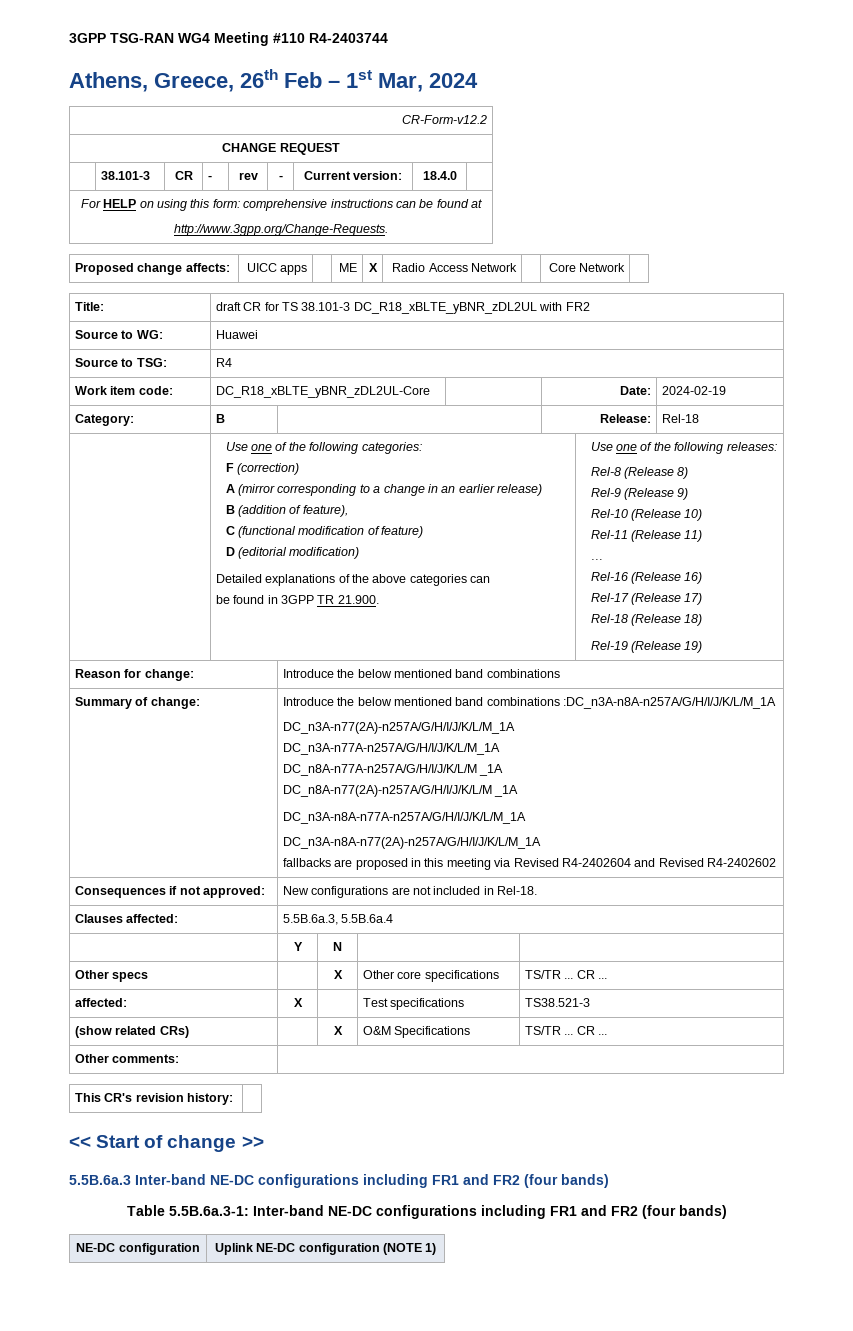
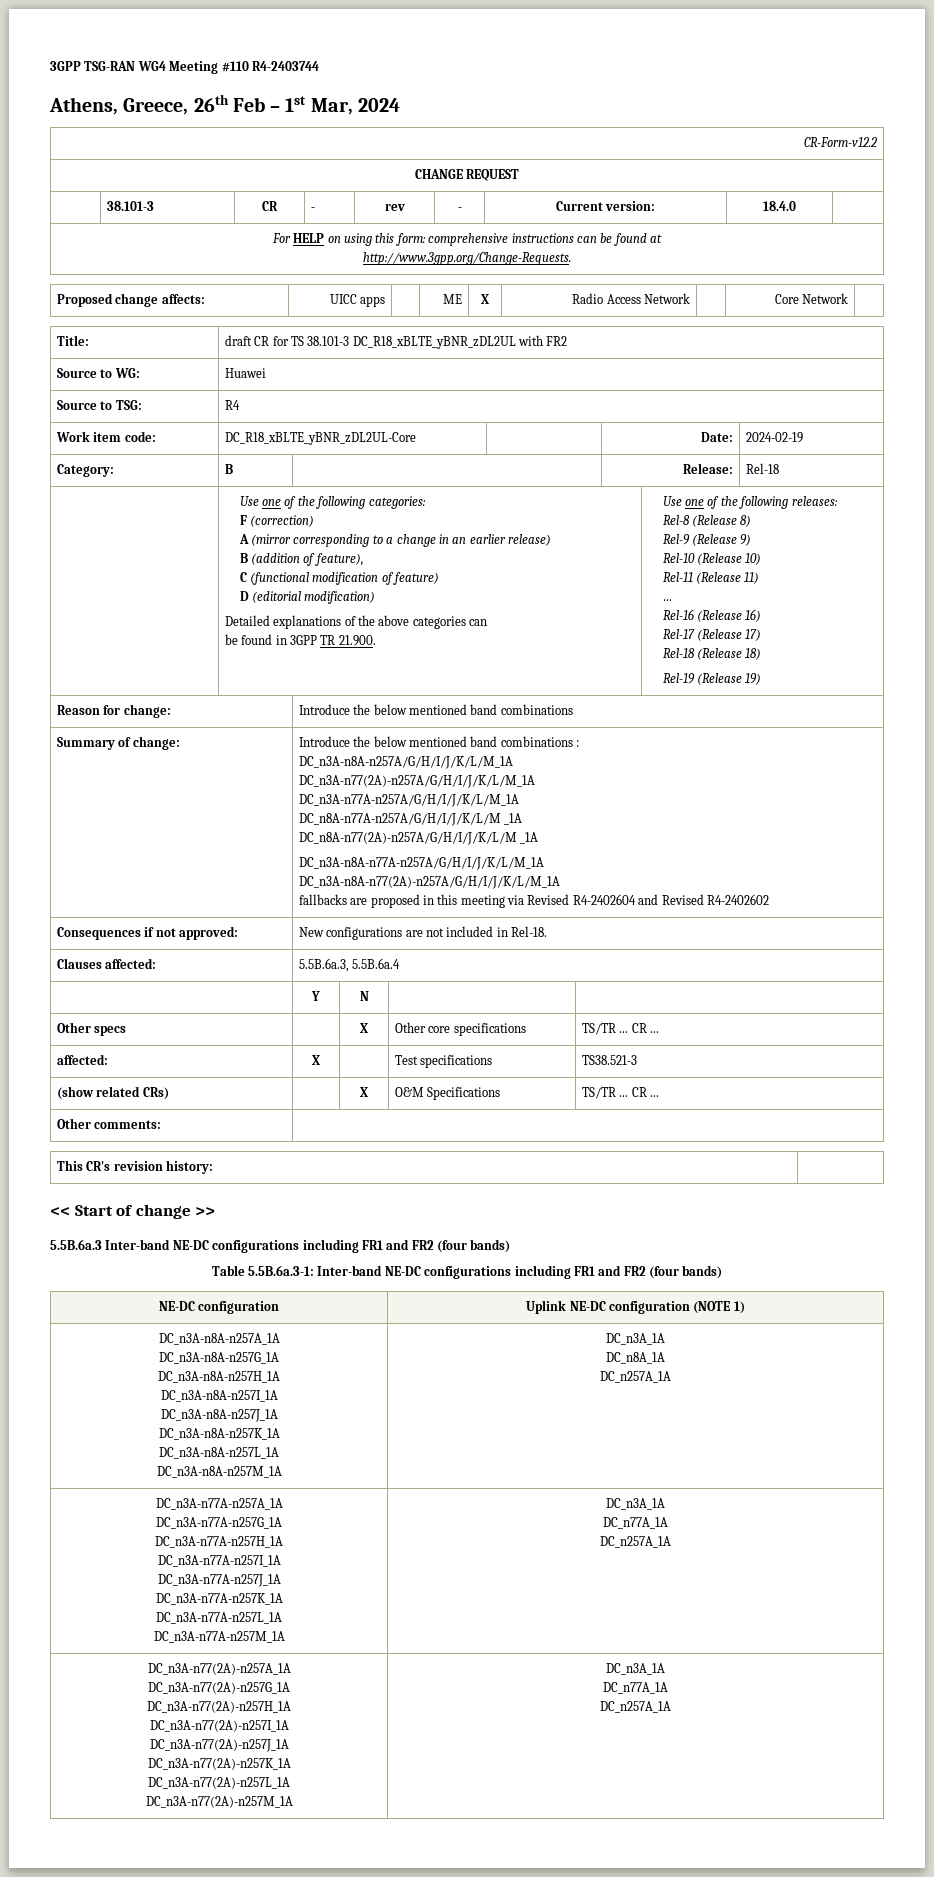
- Summary of change: | Introduce the below mentioned band combinations :DC_n3A-n8A-n257A/G/H/I/J/K/L/M_1A
+ Summary of change: | Introduce the below mentioned band combinations :
+ DC_n3A-n8A-n257A/G/H/I/J/K/L/M_1A
+ DC_n3A-n8A-n257A_1A
+ DC_n3A-n8A-n257G_1A
+ DC_n3A-n8A-n257H_1A
+ DC_n3A-n8A-n257I_1A
+ DC_n3A-n8A-n257J_1A
+ DC_n3A-n8A-n257K_1A
+ DC_n3A-n8A-n257L_1A
+ DC_n3A-n8A-n257M_1A | DC_n3A_1A
+ DC_n8A_1A
+ DC_n257A_1A
+ DC_n3A-n77A-n257A_1A
+ DC_n3A-n77A-n257G_1A
+ DC_n3A-n77A-n257H_1A
+ DC_n3A-n77A-n257I_1A
+ DC_n3A-n77A-n257J_1A
+ DC_n3A-n77A-n257K_1A
+ DC_n3A-n77A-n257L_1A
+ DC_n3A-n77A-n257M_1A | DC_n3A_1A
+ DC_n77A_1A
+ DC_n257A_1A
+ DC_n3A-n77(2A)-n257A_1A
+ DC_n3A-n77(2A)-n257G_1A
+ DC_n3A-n77(2A)-n257H_1A
+ DC_n3A-n77(2A)-n257I_1A
+ DC_n3A-n77(2A)-n257J_1A
+ DC_n3A-n77(2A)-n257K_1A
+ DC_n3A-n77(2A)-n257L_1A
+ DC_n3A-n77(2A)-n257M_1A | DC_n3A_1A
+ DC_n77A_1A
+ DC_n257A_1A

